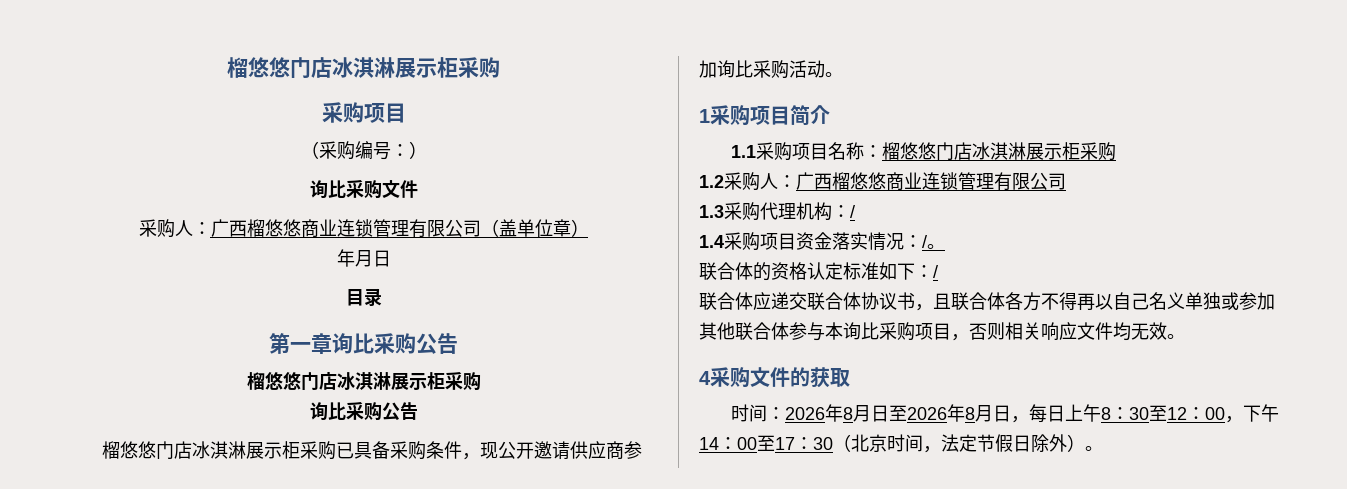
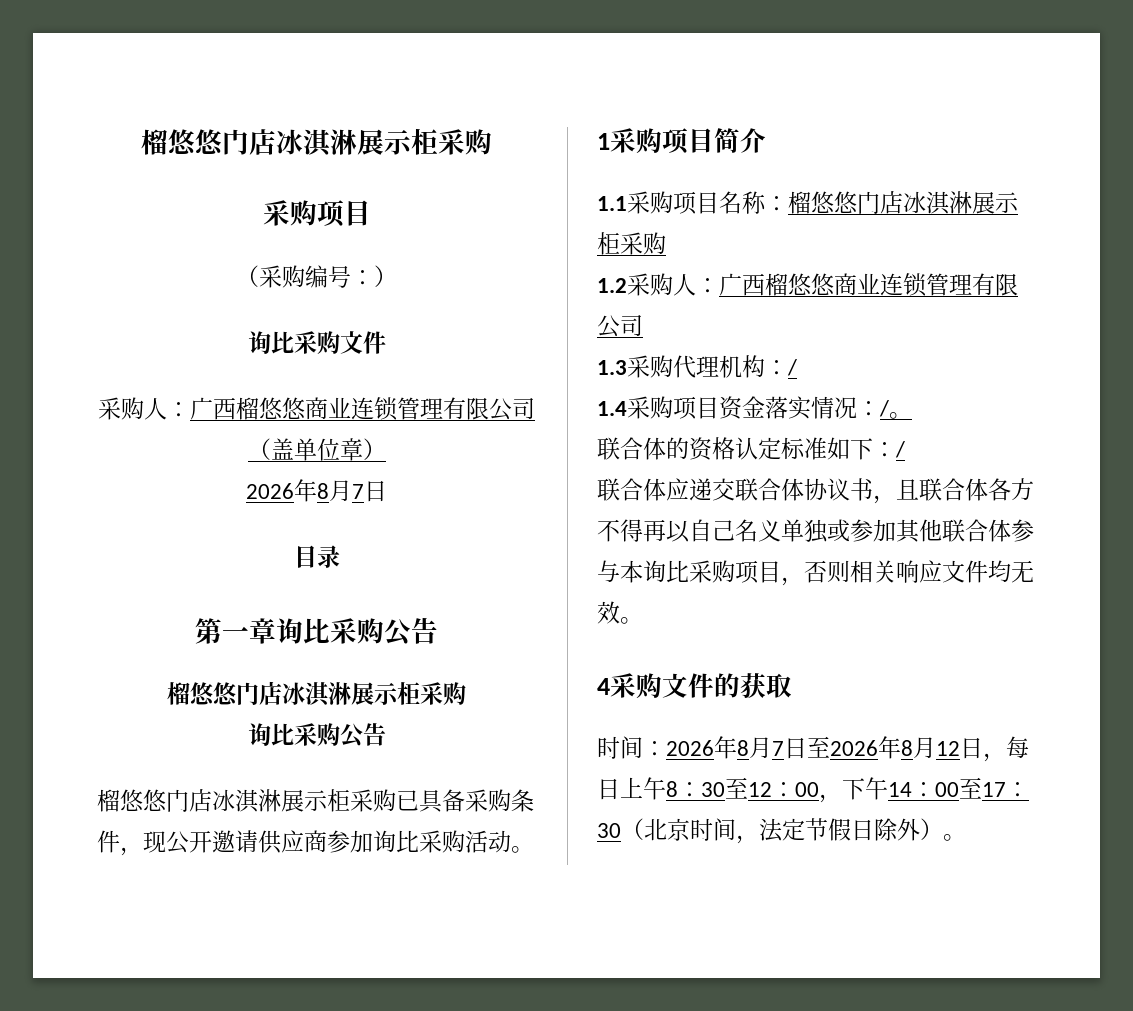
  采购人：广西榴悠悠商业连锁管理有限公司（盖单位章）
- 年月日
+ 2026年8月7日
- 时间：2026年8月日至2026年8月日，每日上午8：30至12：00，下午14：00至17：30（北京时间，法定节假日除外）。
+ 时间：2026年8月7日至2026年8月12日，每日上午8：30至12：00，下午14：00至17：30（北京时间，法定节假日除外）。

